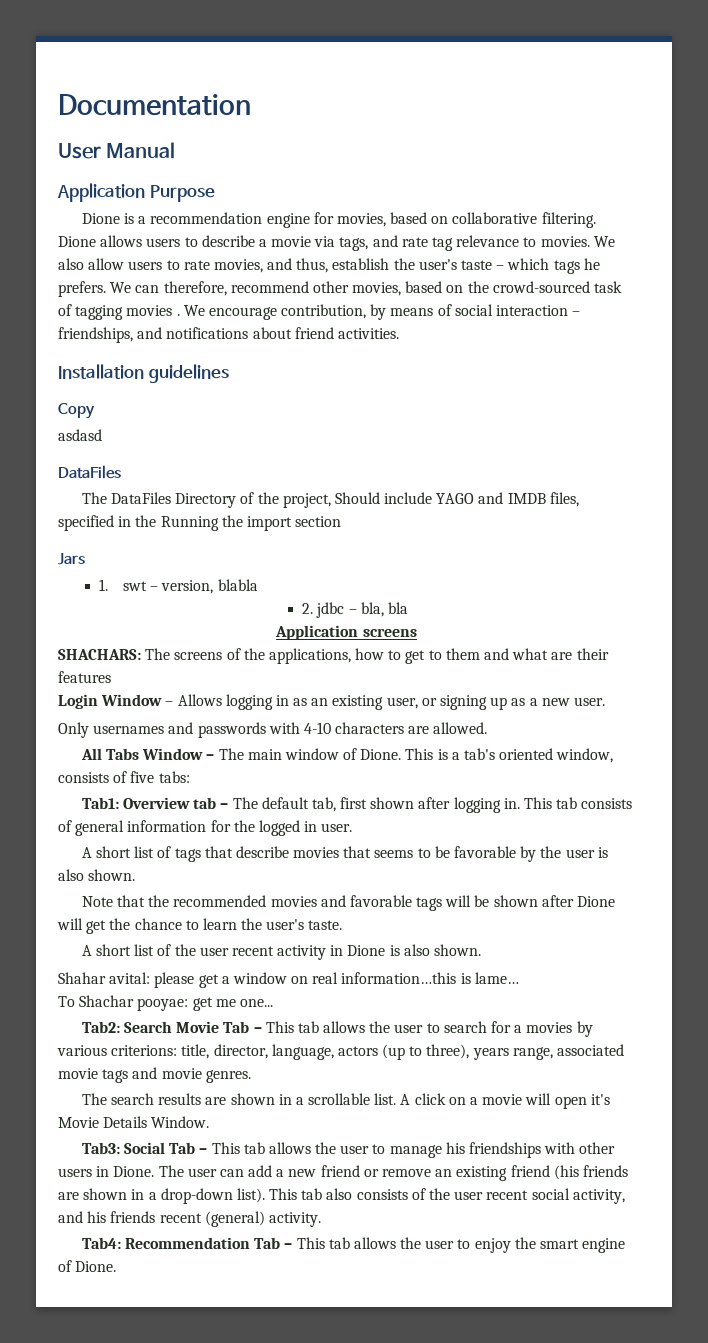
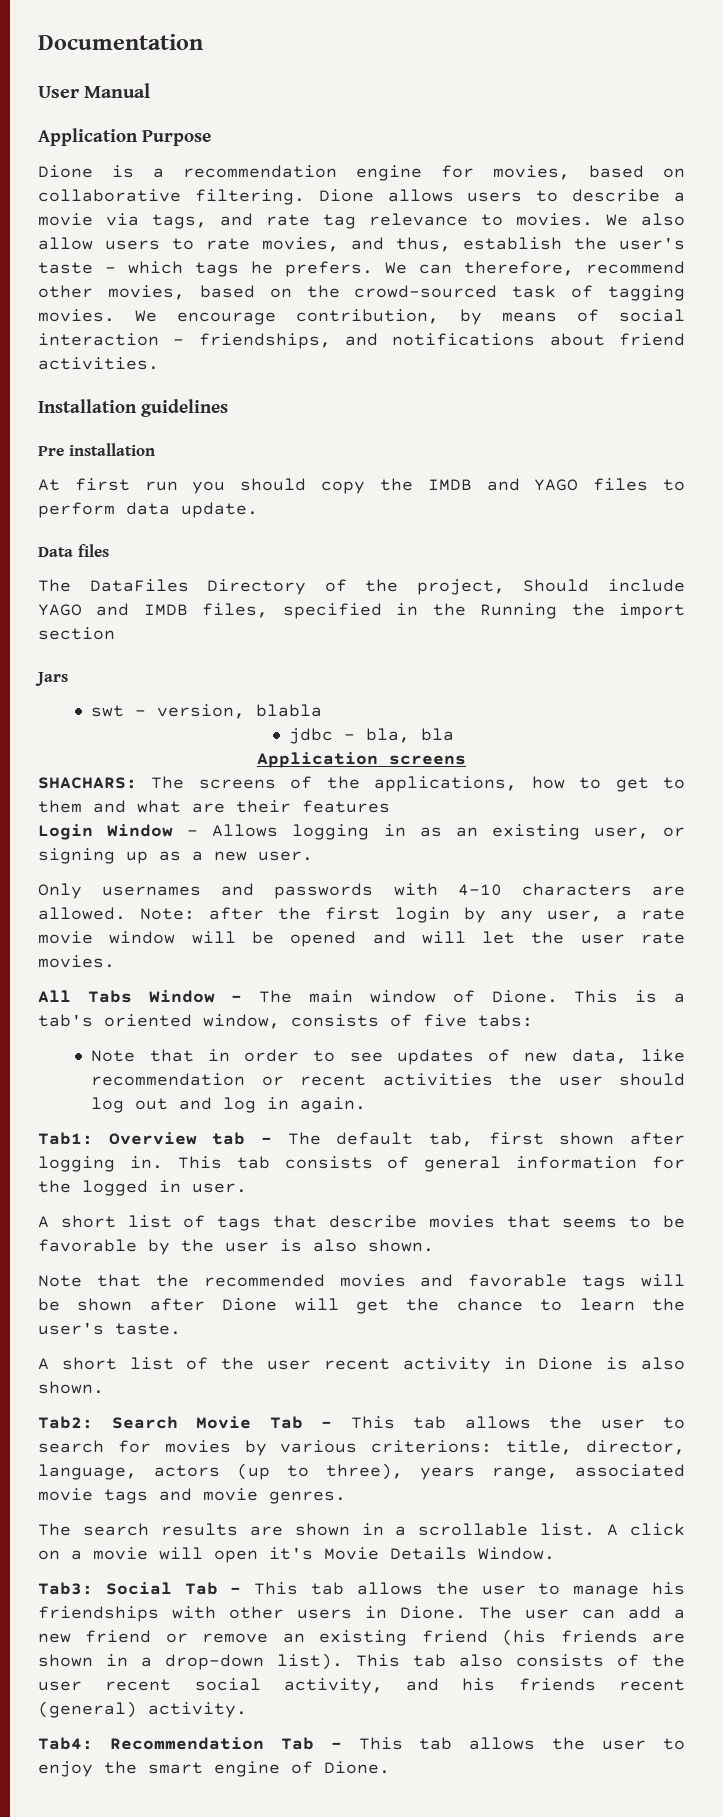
- We can therefore, recommend other movies, based on the crowd-sourced task of tagging movies .
+ We can therefore, recommend other movies, based on the crowd-sourced task of tagging movies.
- Copy
- asdasd
- DataFiles
+ Pre installation
+ At first run you should copy the IMDB and YAGO files to perform data update.
+ Data files
- 1. swt – version, blabla
+ swt – version, blabla
- 2. jdbc – bla, bla
+ jdbc – bla, bla
+ Note: after the first login by any user, a rate movie window will be opened and will let the user rate movies.
+ Note that in order to see updates of new data, like recommendation or recent activities the user should log out and log in again.
- Shahar avital: please get a window on real information…this is lame…
- To Shachar pooyae: get me one...
- Tab2: Search Movie Tab – This tab allows the user to search for a movies by various criterions: title, director, language, actors (up to three), years range, associated movie tags and movie genres.
+ Tab2: Search Movie Tab – This tab allows the user to search for movies by various criterions: title, director, language, actors (up to three), years range, associated movie tags and movie genres.

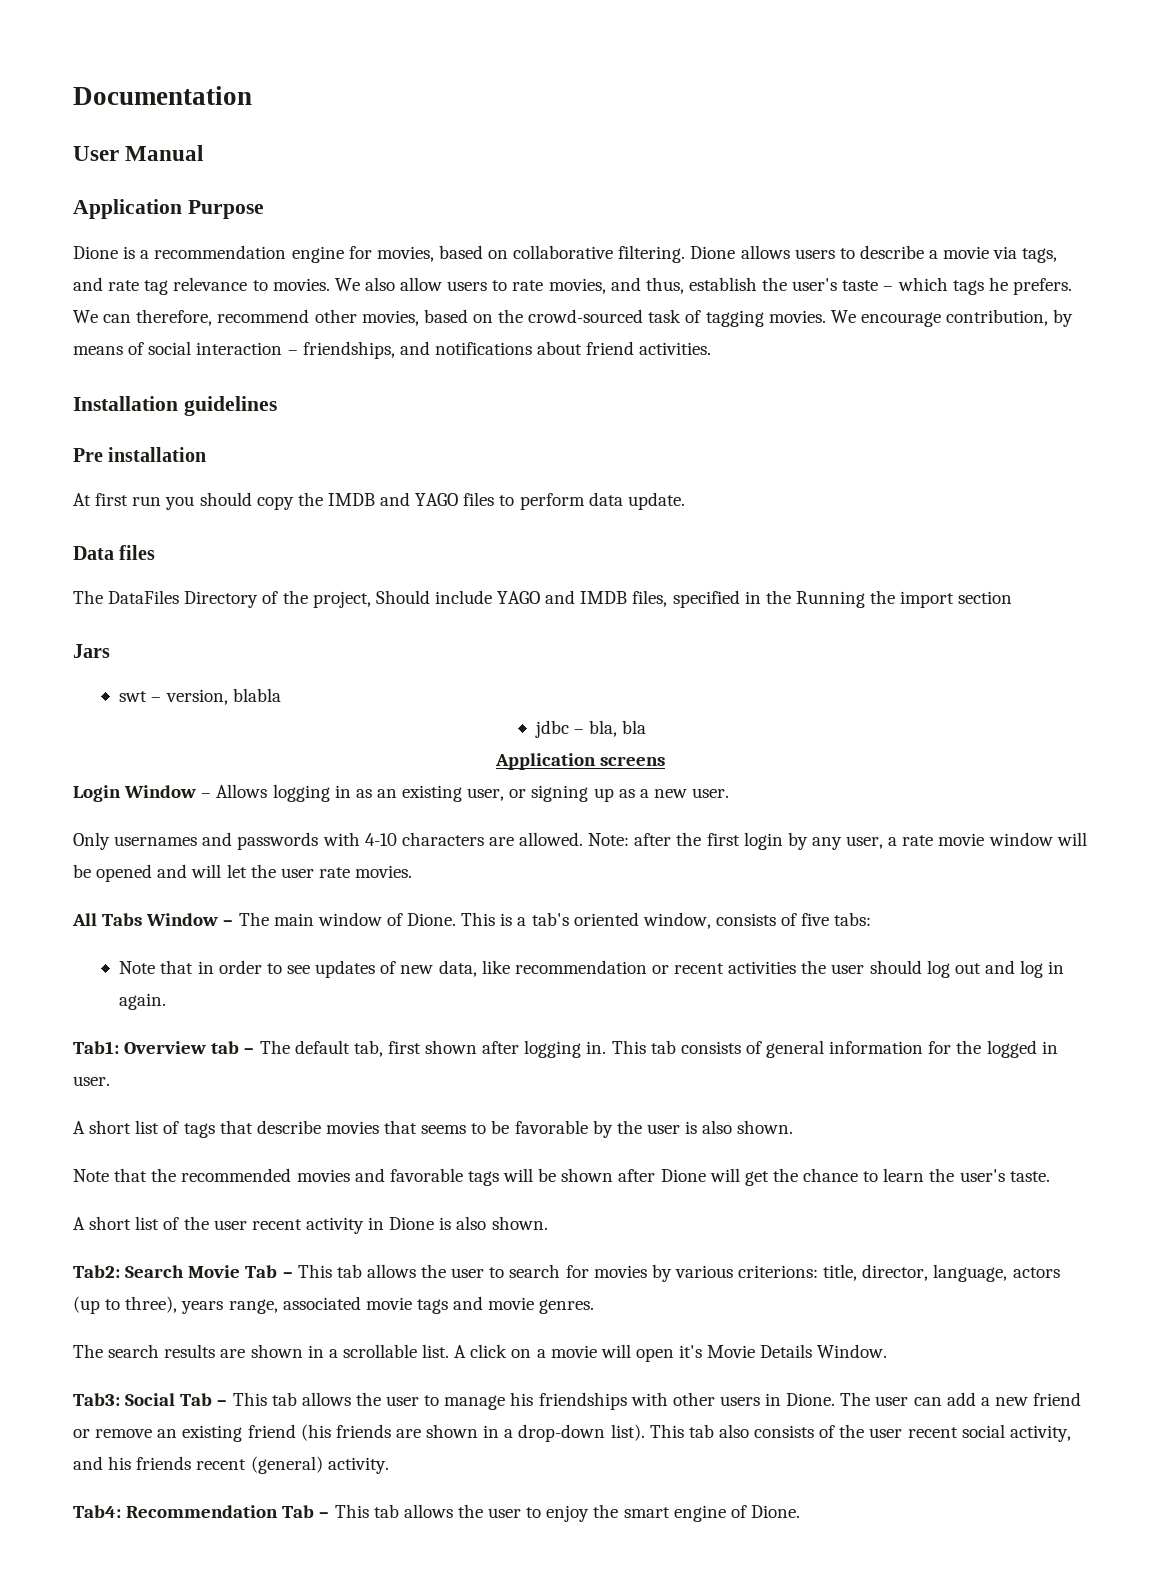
- SHACHARS: The screens of the applications, how to get to them and what are their features

